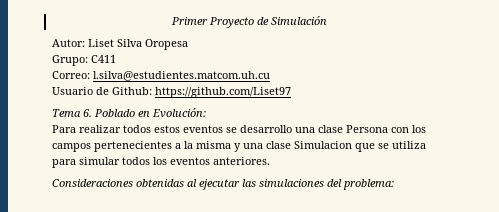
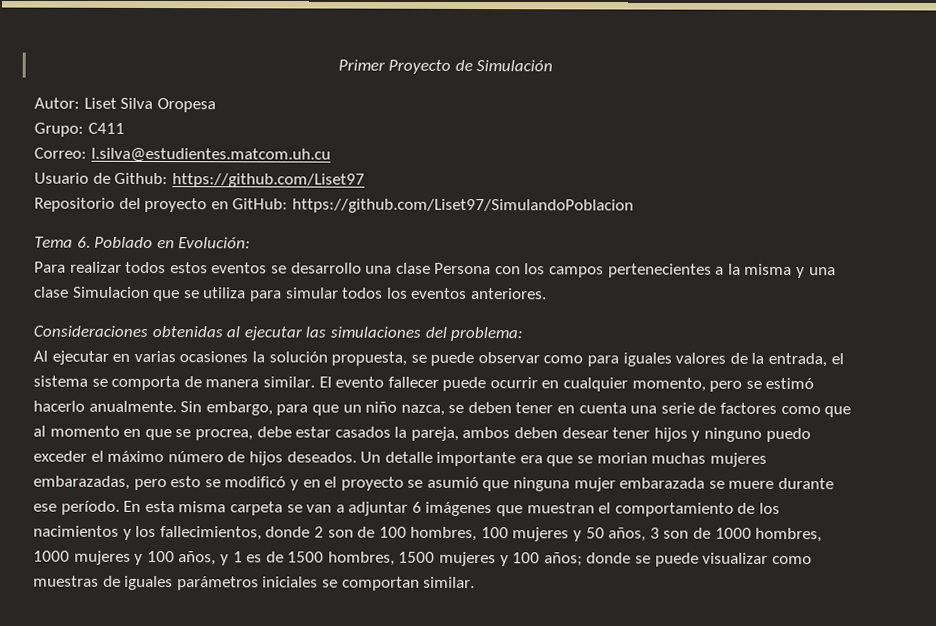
+ Repositorio del proyecto en GitHub: https://github.com/Liset97/SimulandoPoblacion
+ Al ejecutar en varias ocasiones la solución propuesta, se puede observar como para iguales valores de la entrada, el sistema se comporta de manera similar. El evento fallecer puede ocurrir en cualquier momento, pero se estimó hacerlo anualmente. Sin embargo, para que un niño nazca, se deben tener en cuenta una serie de factores como que al momento en que se procrea, debe estar casados la pareja, ambos deben desear tener hijos y ninguno puedo exceder el máximo número de hijos deseados. Un detalle importante era que se morian muchas mujeres embarazadas, pero esto se modificó y en el proyecto se asumió que ninguna mujer embarazada se muere durante ese período. En esta misma carpeta se van a adjuntar 6 imágenes que muestran el comportamiento de los nacimientos y los fallecimientos, donde 2 son de 100 hombres, 100 mujeres y 50 años, 3 son de 1000 hombres, 1000 mujeres y 100 años, y 1 es de 1500 hombres, 1500 mujeres y 100 años; donde se puede visualizar como muestras de iguales parámetros iniciales se comportan similar.

